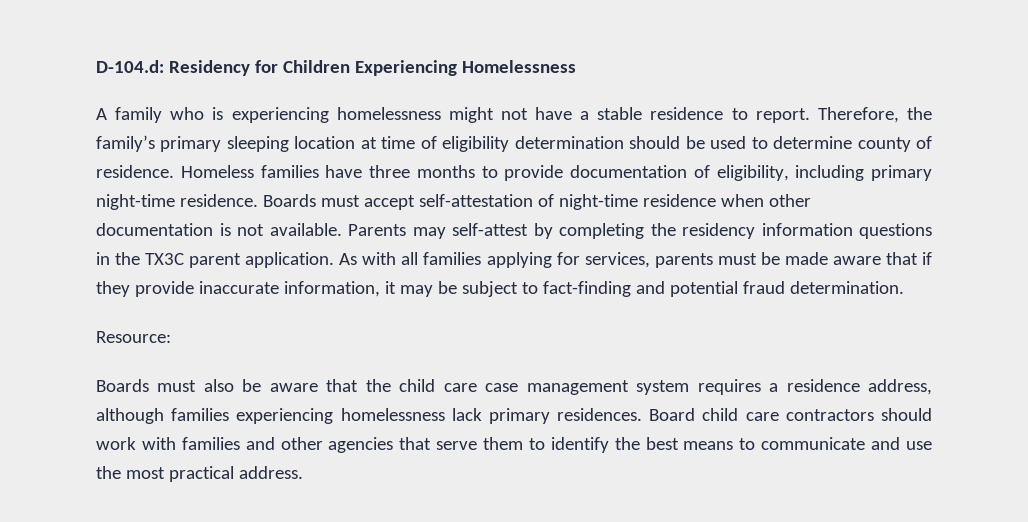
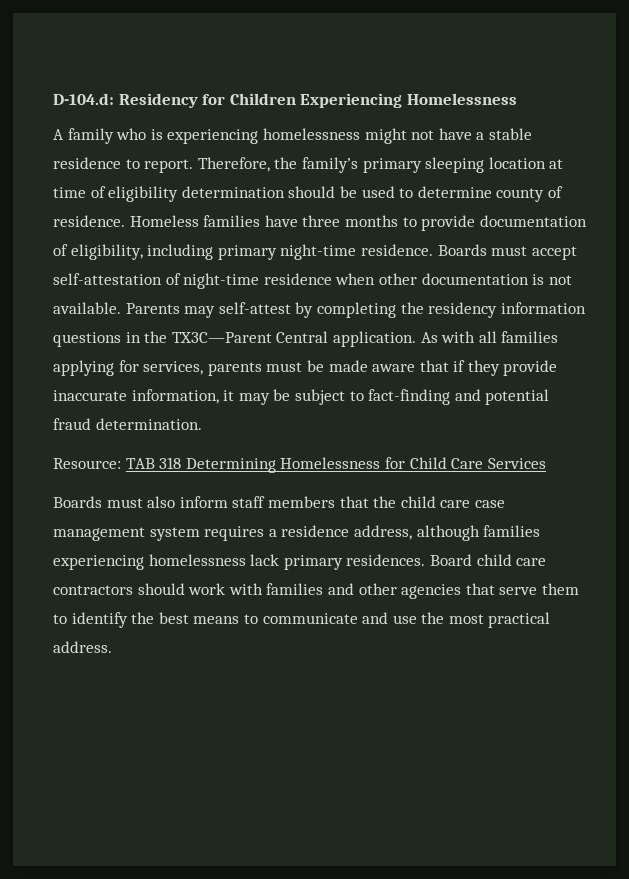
- Parents may self-attest by completing the residency information questions in the TX3C parent application.
+ Parents may self-attest by completing the residency information questions in the TX3C—Parent Central application.
- Resource:
+ Resource: TAB 318 Determining Homelessness for Child Care Services
- Boards must also be aware that the child care case management system requires a residence address, although families experiencing homelessness lack primary residences.
+ Boards must also inform staff members that the child care case management system requires a residence address, although families experiencing homelessness lack primary residences.

